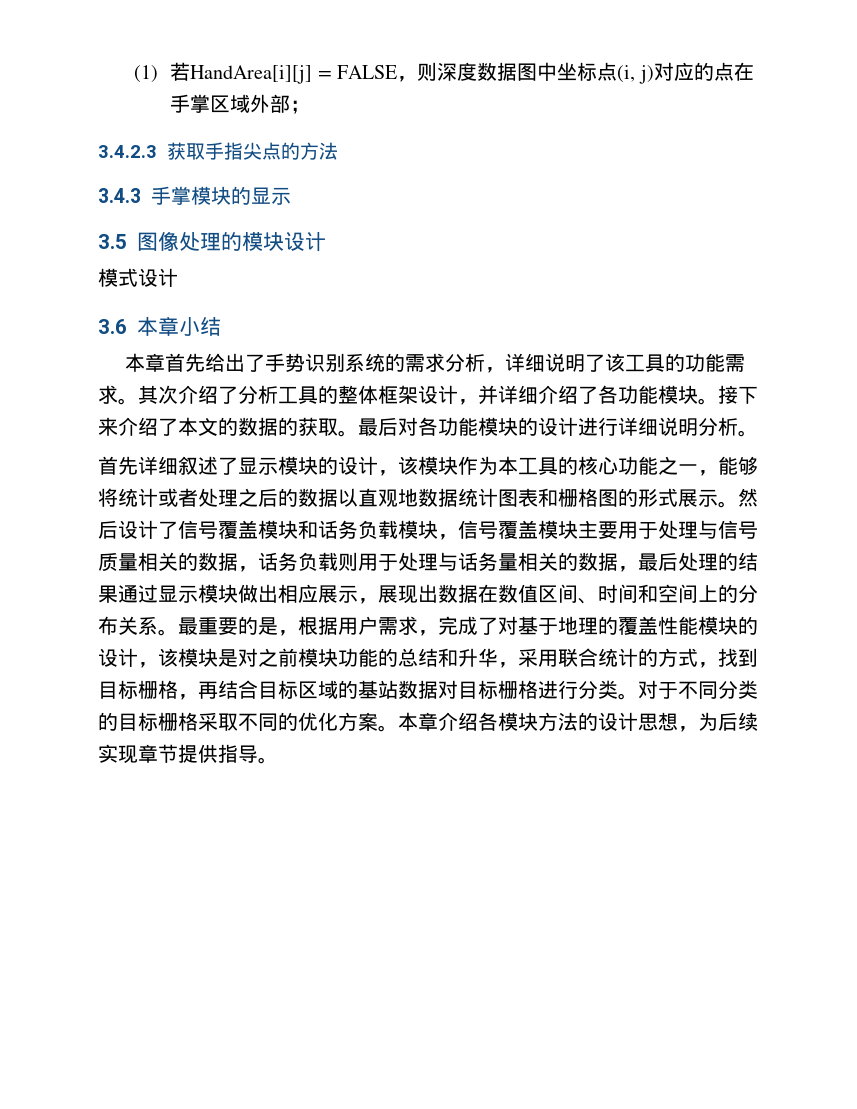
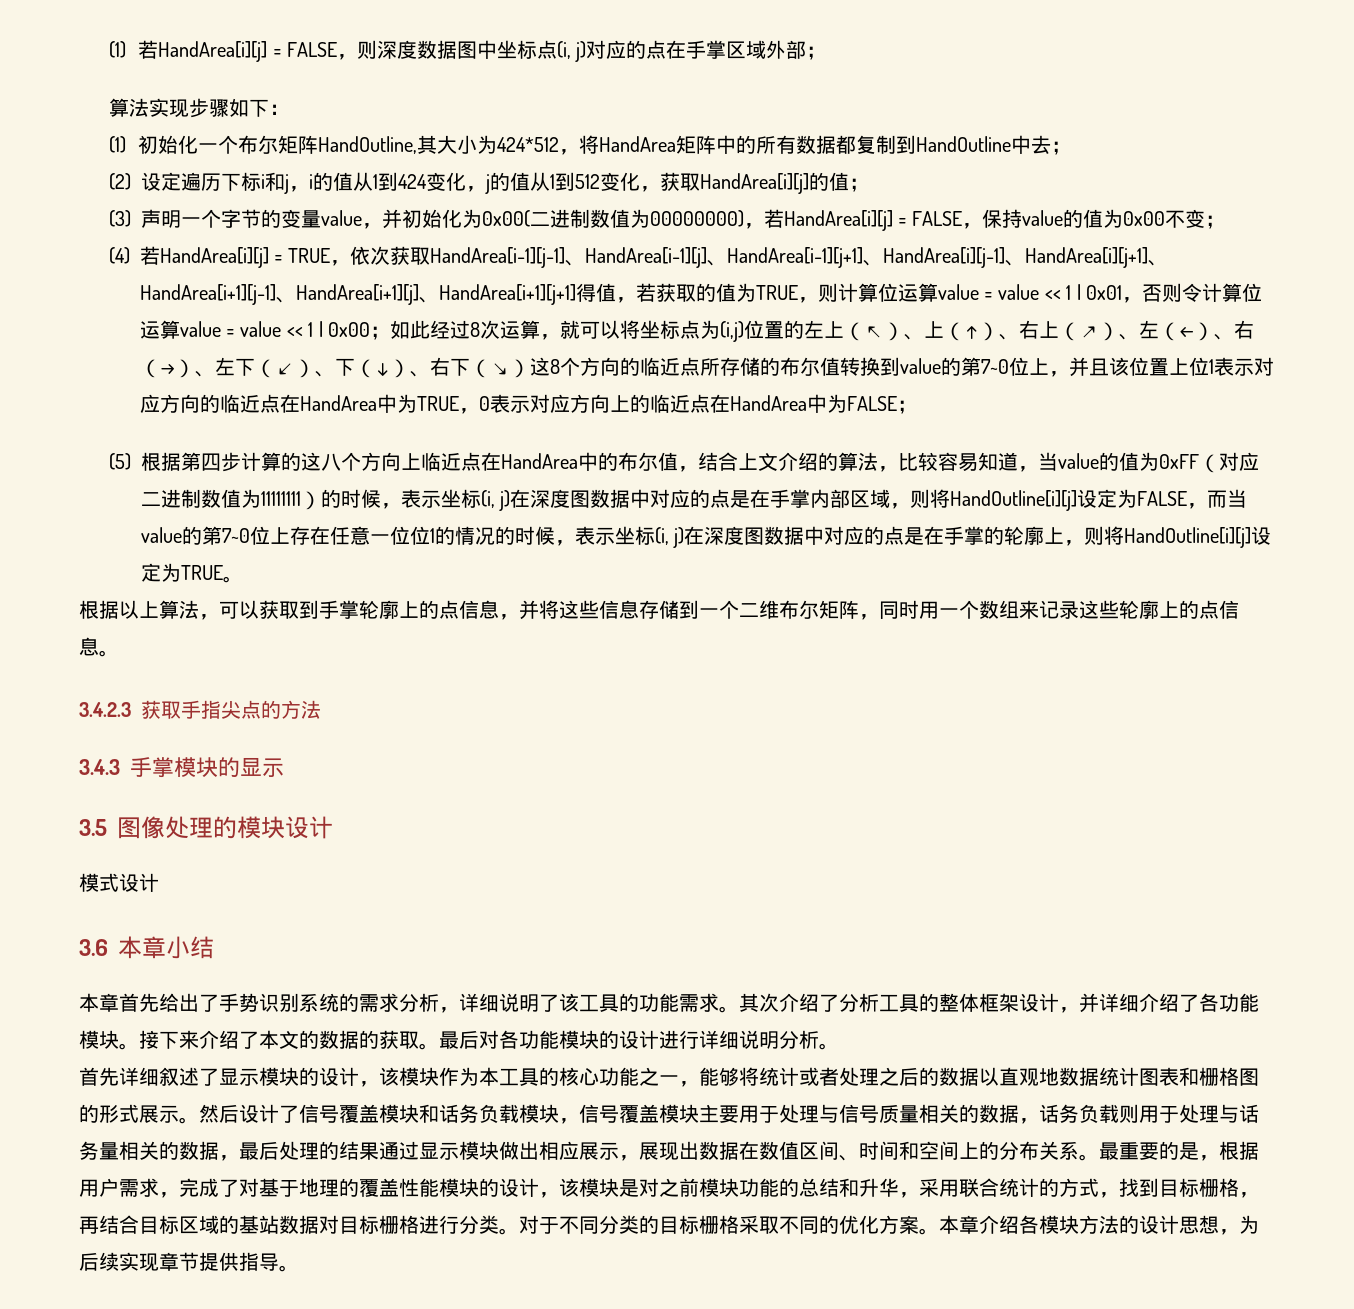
+ 算法实现步骤如下：
+ (1)初始化一个布尔矩阵HandOutline,其大小为424*512，将HandArea矩阵中的所有数据都复制到HandOutline中去；
+ (2)设定遍历下标i和j，i的值从1到424变化，j的值从1到512变化，获取HandArea[i][j]的值；
+ (3)声明一个字节的变量value，并初始化为0x00(二进制数值为00000000)，若HandArea[i][j] = FALSE，保持value的值为0x00不变；
+ (4)若HandArea[i][j] = TRUE，依次获取HandArea[i-1][j-1]、HandArea[i-1][j]、HandArea[i-1][j+1]、HandArea[i][j-1]、HandArea[i][j+1]、HandArea[i+1][j-1]、HandArea[i+1][j]、HandArea[i+1][j+1]得值，若获取的值为TRUE，则计算位运算value = value << 1 | 0x01，否则令计算位运算value = value << 1 | 0x00；如此经过8次运算，就可以将坐标点为(i,j)位置的左上（↖）、上（↑）、右上（↗）、左（←）、右（→）、左下（↙）、下（↓）、右下（↘）这8个方向的临近点所存储的布尔值转换到value的第7~0位上，并且该位置上位1表示对应方向的临近点在HandArea中为TRUE，0表示对应方向上的临近点在HandArea中为FALSE；
+ (5)根据第四步计算的这八个方向上临近点在HandArea中的布尔值，结合上文介绍的算法，比较容易知道，当value的值为0xFF（对应二进制数值为11111111）的时候，表示坐标(i, j)在深度图数据中对应的点是在手掌内部区域，则将HandOutline[i][j]设定为FALSE，而当value的第7~0位上存在任意一位位1的情况的时候，表示坐标(i, j)在深度图数据中对应的点是在手掌的轮廓上，则将HandOutline[i][j]设定为TRUE。
+ 根据以上算法，可以获取到手掌轮廓上的点信息，并将这些信息存储到一个二维布尔矩阵，同时用一个数组来记录这些轮廓上的点信息。

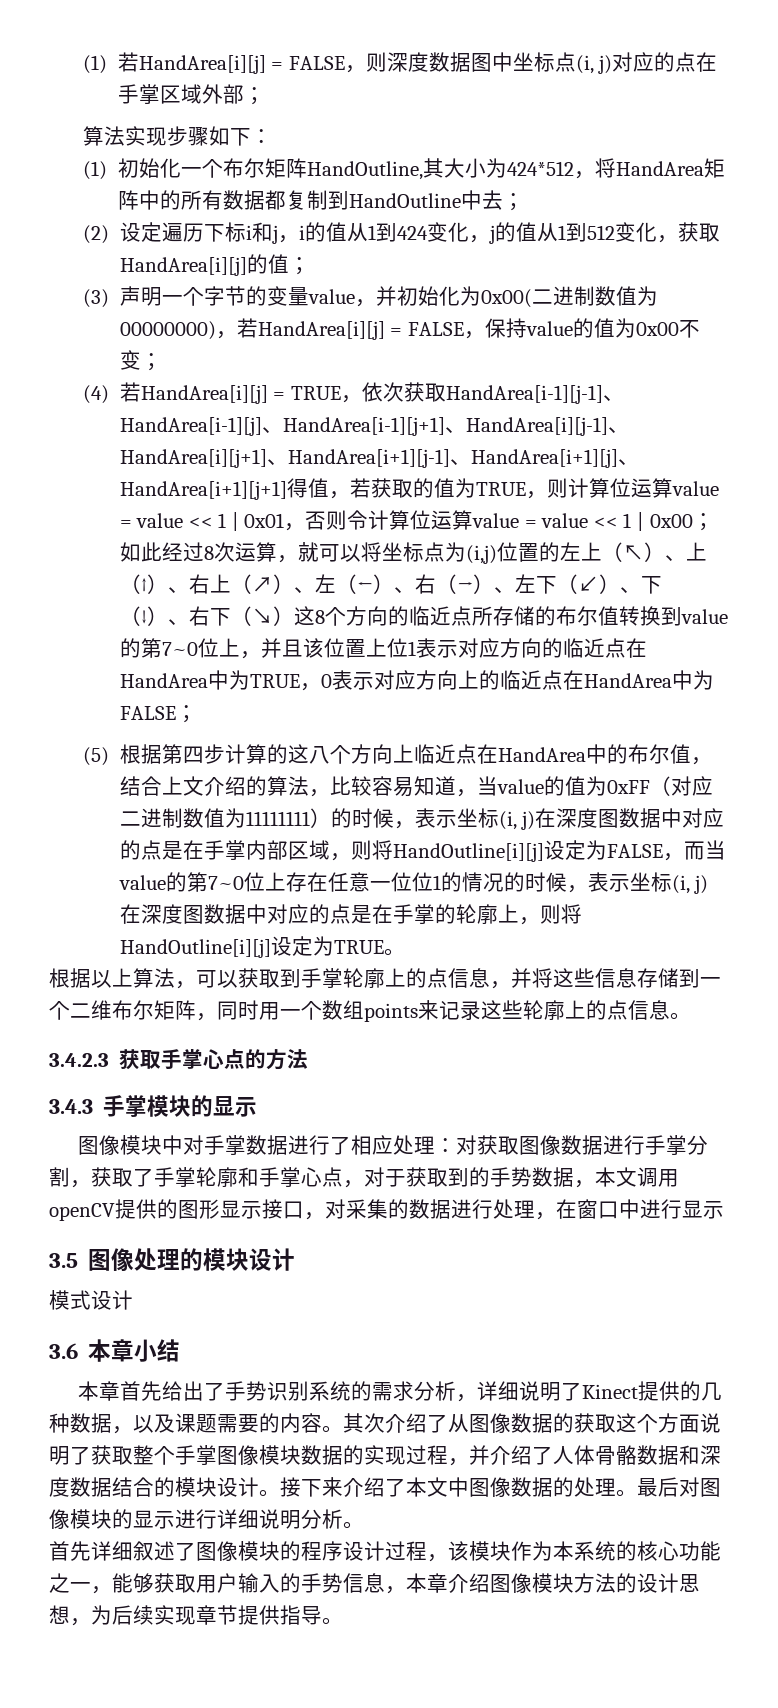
- 根据以上算法，可以获取到手掌轮廓上的点信息，并将这些信息存储到一个二维布尔矩阵，同时用一个数组来记录这些轮廓上的点信息。
+ 根据以上算法，可以获取到手掌轮廓上的点信息，并将这些信息存储到一个二维布尔矩阵，同时用一个数组points来记录这些轮廓上的点信息。
- 3.4.2.3获取手指尖点的方法
+ 3.4.2.3获取手掌心点的方法
+ 图像模块中对手掌数据进行了相应处理：对获取图像数据进行手掌分割，获取了手掌轮廓和手掌心点，对于获取到的手势数据，本文调用openCV提供的图形显示接口，对采集的数据进行处理，在窗口中进行显示
- 本章首先给出了手势识别系统的需求分析，详细说明了该工具的功能需求。其次介绍了分析工具的整体框架设计，并详细介绍了各功能模块。
+ 本章首先给出了手势识别系统的需求分析，详细说明了Kinect提供的几种数据，以及课题需要的内容。其次介绍了从图像数据的获取这个方面说明了获取整个手掌图像模块数据的实现过程，并介绍了人体骨骼数据和深度数据结合的模块设计。
- 接下来介绍了本文的数据的获取。最后对各功能模块的设计进行详细说明分析。
+ 接下来介绍了本文中图像数据的处理。最后对图像模块的显示进行详细说明分析。
- 首先详细叙述了显示模块的设计，该模块作为本工具的核心功能之一，能够将统计或者处理之后的数据以直观地数据统计图表和栅格图的形式展示。然后设计了信号覆盖模块和话务负载模块，信号覆盖模块主要用于处理与信号质量相关的数据，话务负载则用于处理与话务量相关的数据，最后处理的结果通过显示模块做出相应展示，展现出数据在数值区间、时间和空间上的分布关系。最重要的是，根据用户需求，完成了对基于地理的覆盖性能模块的设计，该模块是对之前模块功能的总结和升华，采用联合统计的方式，找到目标栅格，再结合目标区域的基站数据对目标栅格进行分类。对于不同分类的目标栅格采取不同的优化方案。本章介绍各模块方法的设计思想，为后续实现章节提供指导。
+ 首先详细叙述了图像模块的程序设计过程，该模块作为本系统的核心功能之一，能够获取用户输入的手势信息，本章介绍图像模块方法的设计思想，为后续实现章节提供指导。

